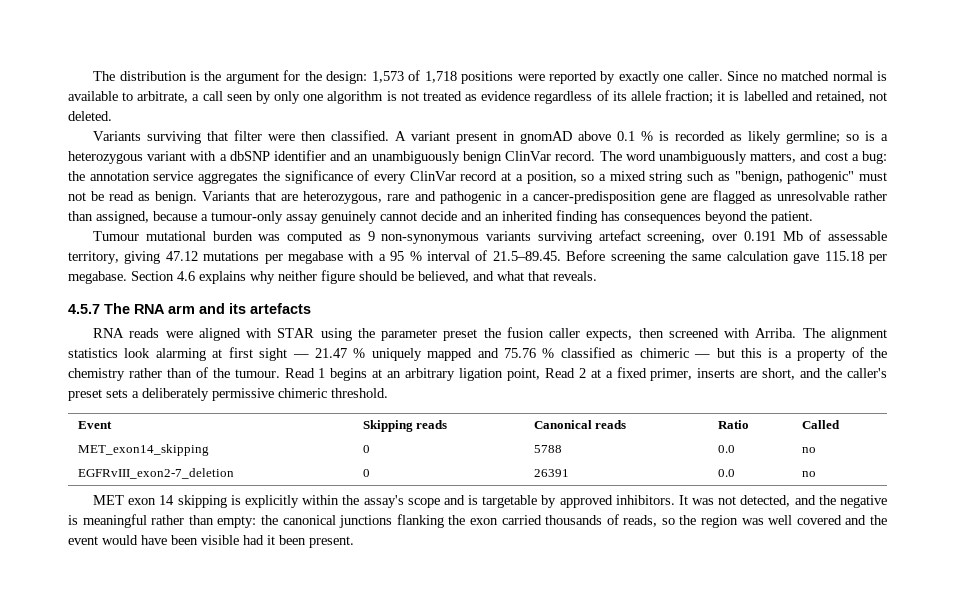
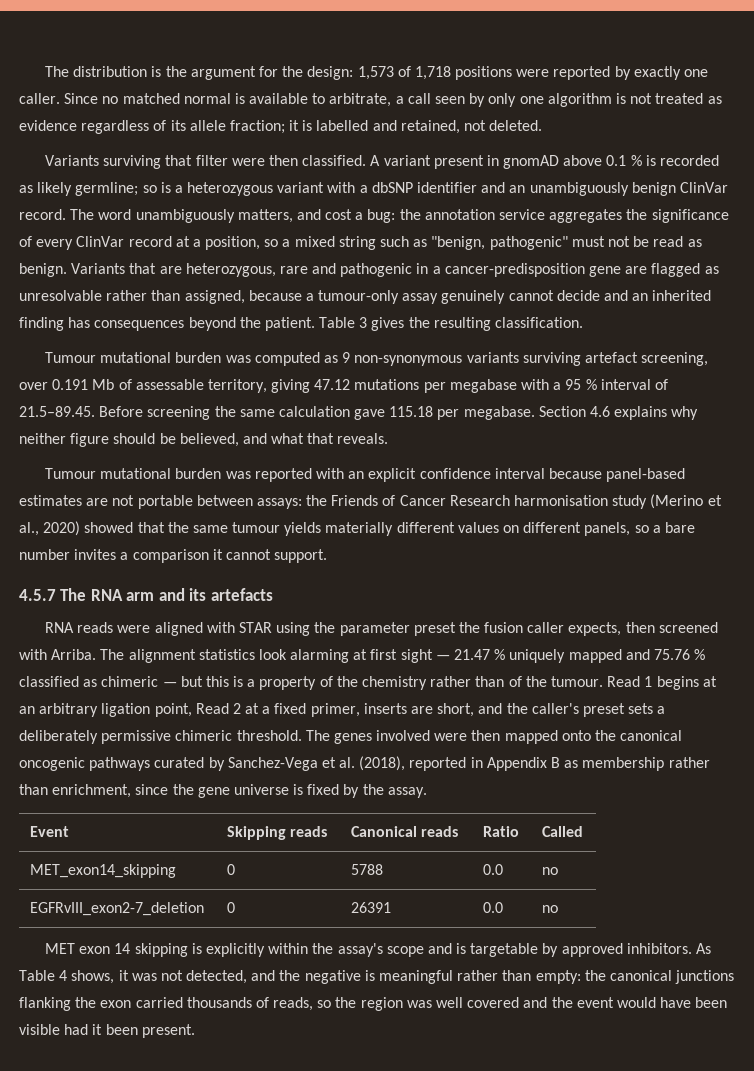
+ Table 3 gives the resulting classification.
+ Tumour mutational burden was reported with an explicit confidence interval because panel-based estimates are not portable between assays: the Friends of Cancer Research harmonisation study (Merino et al., 2020) showed that the same tumour yields materially different values on different panels, so a bare number invites a comparison it cannot support.
+ The genes involved were then mapped onto the canonical oncogenic pathways curated by Sanchez-Vega et al. (2018), reported in Appendix B as membership rather than enrichment, since the gene universe is fixed by the assay.
- It was not detected, and the negative is meaningful rather than empty: the canonical junctions flanking the exon carried thousands of reads, so the region was well covered and the event would have been visible had it been present.
+ As Table 4 shows, it was not detected, and the negative is meaningful rather than empty: the canonical junctions flanking the exon carried thousands of reads, so the region was well covered and the event would have been visible had it been present.

